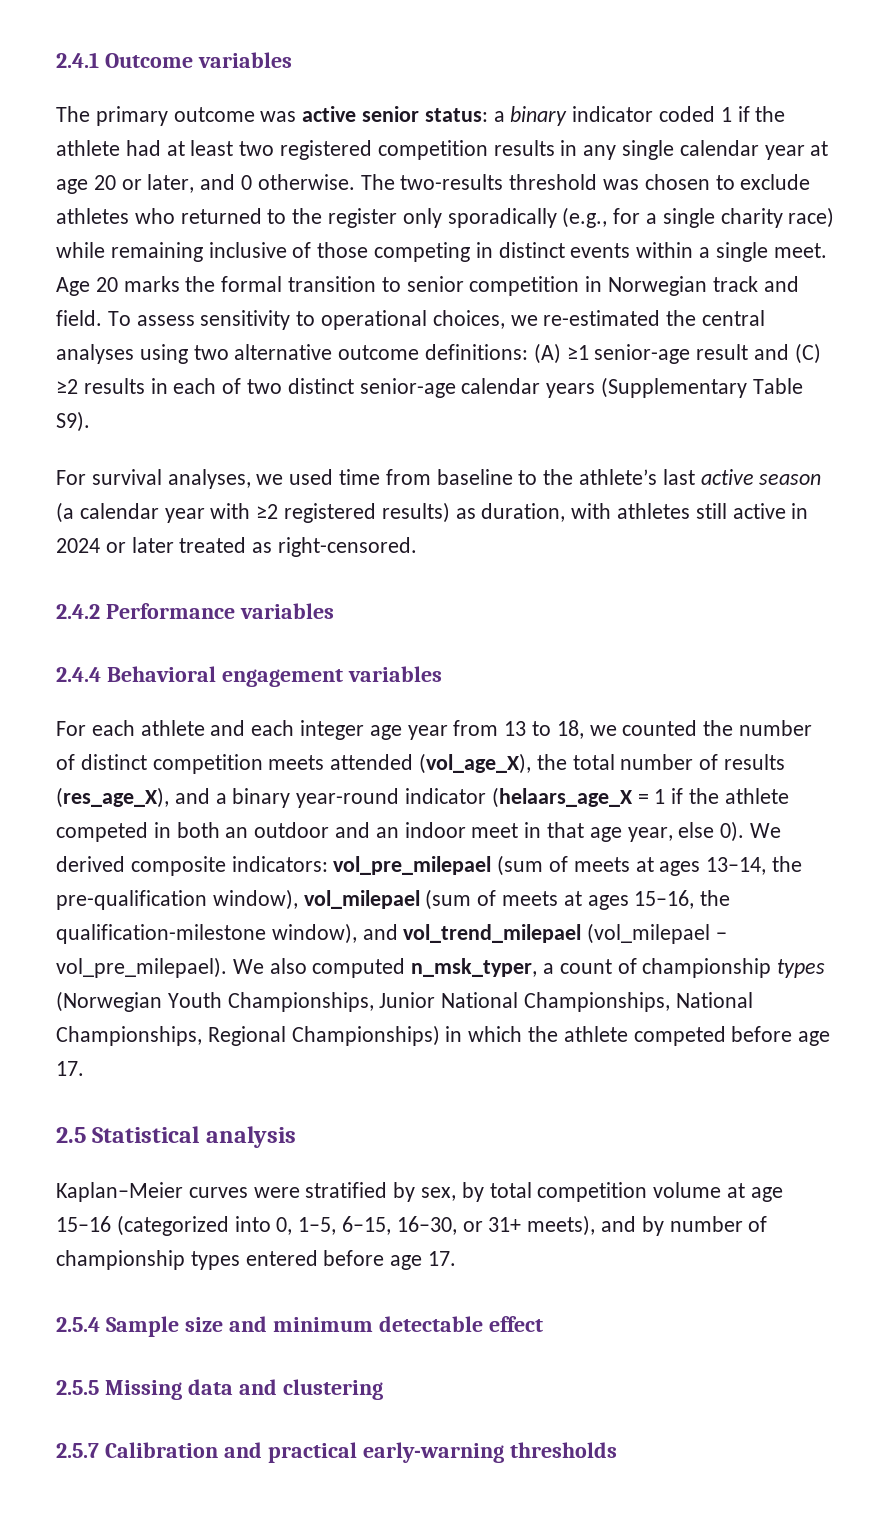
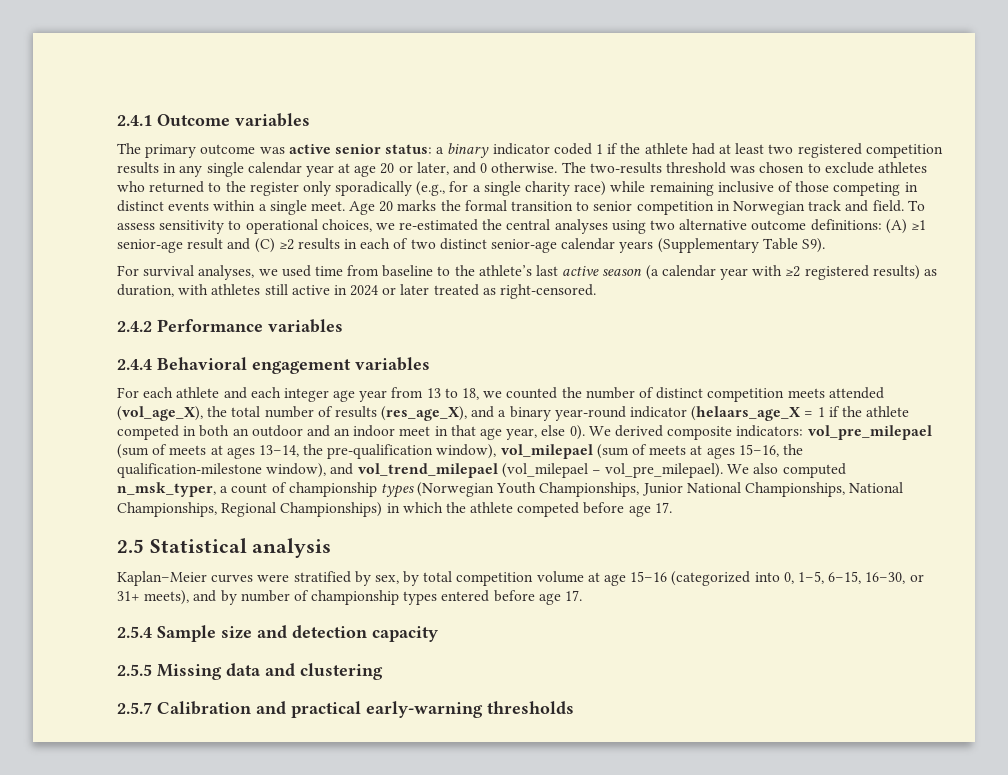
- 2.5.4 Sample size and minimum detectable effect
+ 2.5.4 Sample size and detection capacity

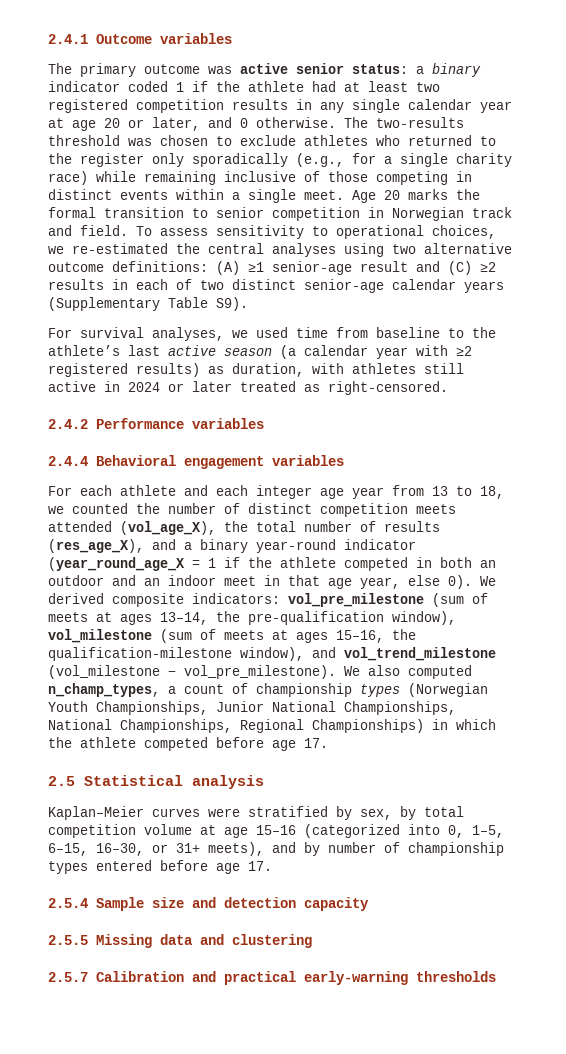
- For each athlete and each integer age year from 13 to 18, we counted the number of distinct competition meets attended (vol_age_X), the total number of results (res_age_X), and a binary year-round indicator (helaars_age_X = 1 if the athlete competed in both an outdoor and an indoor meet in that age year, else 0).
+ For each athlete and each integer age year from 13 to 18, we counted the number of distinct competition meets attended (vol_age_X), the total number of results (res_age_X), and a binary year-round indicator (year_round_age_X = 1 if the athlete competed in both an outdoor and an indoor meet in that age year, else 0).
- We derived composite indicators: vol_pre_milepael (sum of meets at ages 13–14, the pre-qualification window), vol_milepael (sum of meets at ages 15–16, the qualification-milestone window), and vol_trend_milepael (vol_milepael − vol_pre_milepael).
+ We derived composite indicators: vol_pre_milestone (sum of meets at ages 13–14, the pre-qualification window), vol_milestone (sum of meets at ages 15–16, the qualification-milestone window), and vol_trend_milestone (vol_milestone − vol_pre_milestone).
- We also computed n_msk_typer, a count of championship types (Norwegian Youth Championships, Junior National Championships, National Championships, Regional Championships) in which the athlete competed before age 17.
+ We also computed n_champ_types, a count of championship types (Norwegian Youth Championships, Junior National Championships, National Championships, Regional Championships) in which the athlete competed before age 17.

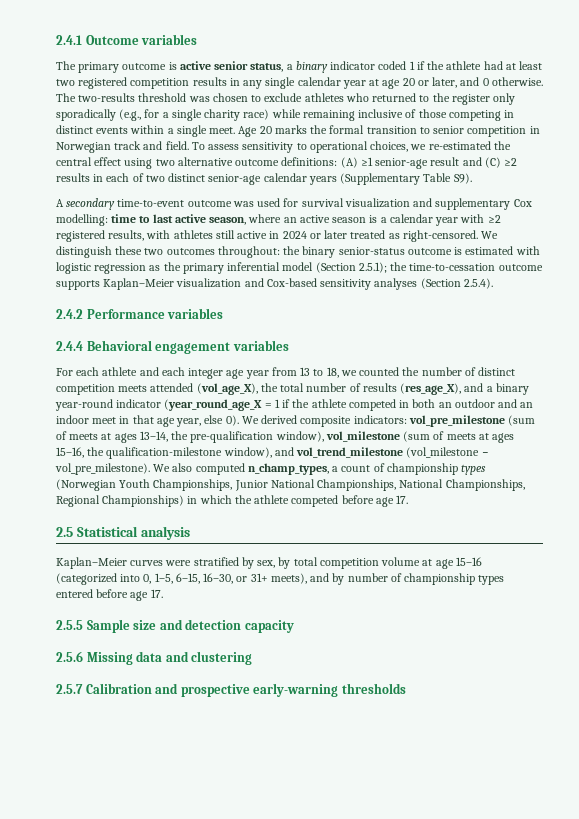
- The primary outcome was active senior status: a binary indicator coded 1 if the athlete had at least two registered competition results in any single calendar year at age 20 or later, and 0 otherwise.
+ The primary outcome is active senior status, a binary indicator coded 1 if the athlete had at least two registered competition results in any single calendar year at age 20 or later, and 0 otherwise.
- To assess sensitivity to operational choices, we re-estimated the central analyses using two alternative outcome definitions: (A) ≥1 senior-age result and (C) ≥2 results in each of two distinct senior-age calendar years (Supplementary Table S9).
+ To assess sensitivity to operational choices, we re-estimated the central effect using two alternative outcome definitions: (A) ≥1 senior-age result and (C) ≥2 results in each of two distinct senior-age calendar years (Supplementary Table S9).
- For survival analyses, we used time from baseline to the athlete’s last active season (a calendar year with ≥2 registered results) as duration, with athletes still active in 2024 or later treated as right-censored.
+ A secondary time-to-event outcome was used for survival visualization and supplementary Cox modelling: time to last active season, where an active season is a calendar year with ≥2 registered results, with athletes still active in 2024 or later treated as right-censored. We distinguish these two outcomes throughout: the binary senior-status outcome is estimated with logistic regression as the primary inferential model (Section 2.5.1); the time-to-cessation outcome supports Kaplan–Meier visualization and Cox-based sensitivity analyses (Section 2.5.4).
- 2.5.4 Sample size and detection capacity
+ 2.5.5 Sample size and detection capacity
- 2.5.5 Missing data and clustering
+ 2.5.6 Missing data and clustering
- 2.5.7 Calibration and practical early-warning thresholds
+ 2.5.7 Calibration and prospective early-warning thresholds

